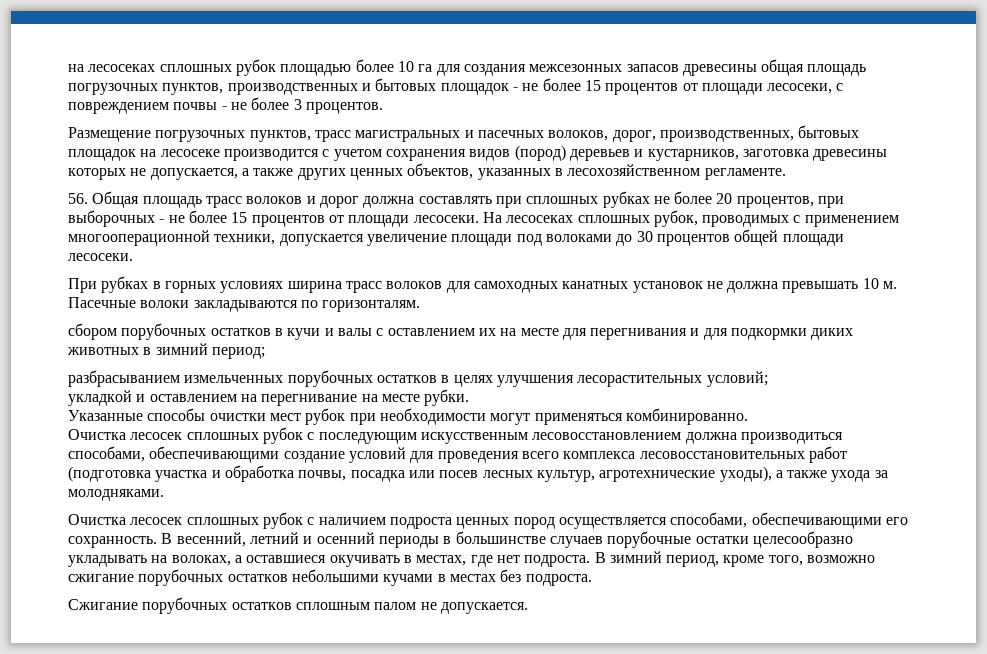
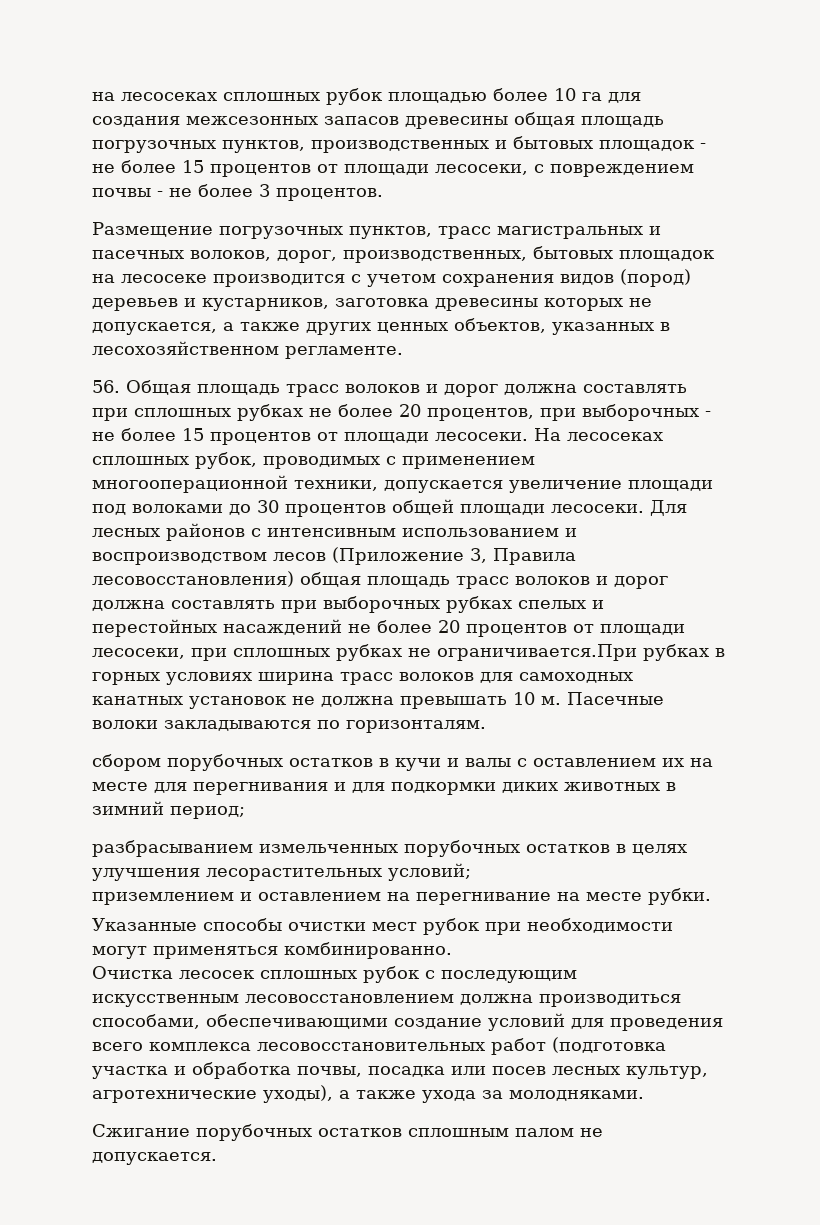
- На лесосеках сплошных рубок, проводимых с применением многооперационной техники, допускается увеличение площади под волоками до 30 процентов общей площади лесосеки.
- При рубках в горных условиях ширина трасс волоков для самоходных канатных установок не должна превышать 10 м.
+ На лесосеках сплошных рубок, проводимых с применением многооперационной техники, допускается увеличение площади под волоками до 30 процентов общей площади лесосеки. Для лесных районов с интенсивным использованием и воспроизводством лесов (Приложение 3, Правила лесовосстановления) общая площадь трасс волоков и дорог должна составлять при выборочных рубках спелых и перестойных насаждений не более 20 процентов от площади лесосеки, при сплошных рубках не ограничивается.При рубках в горных условиях ширина трасс волоков для самоходных канатных установок не должна превышать 10 м.
- укладкой и оставлением на перегнивание на месте рубки.
+ приземлением и оставлением на перегнивание на месте рубки.
- Очистка лесосек сплошных рубок с наличием подроста ценных пород осуществляется способами, обеспечивающими его сохранность. В весенний, летний и осенний периоды в большинстве случаев порубочные остатки целесообразно укладывать на волоках, а оставшиеся окучивать в местах, где нет подроста. В зимний период, кроме того, возможно сжигание порубочных остатков небольшими кучами в местах без подроста.

